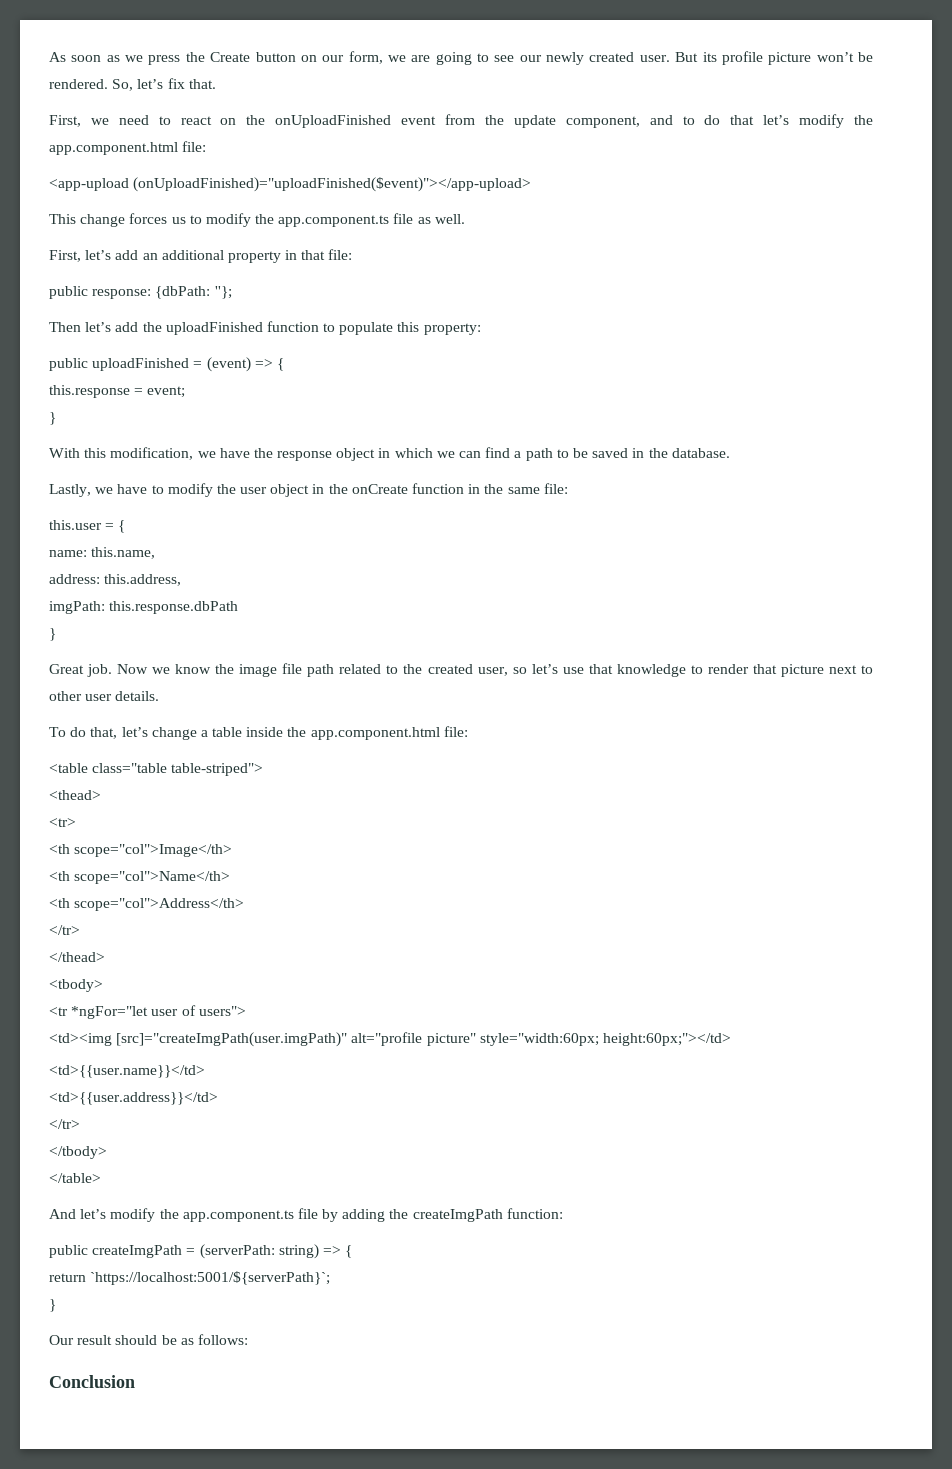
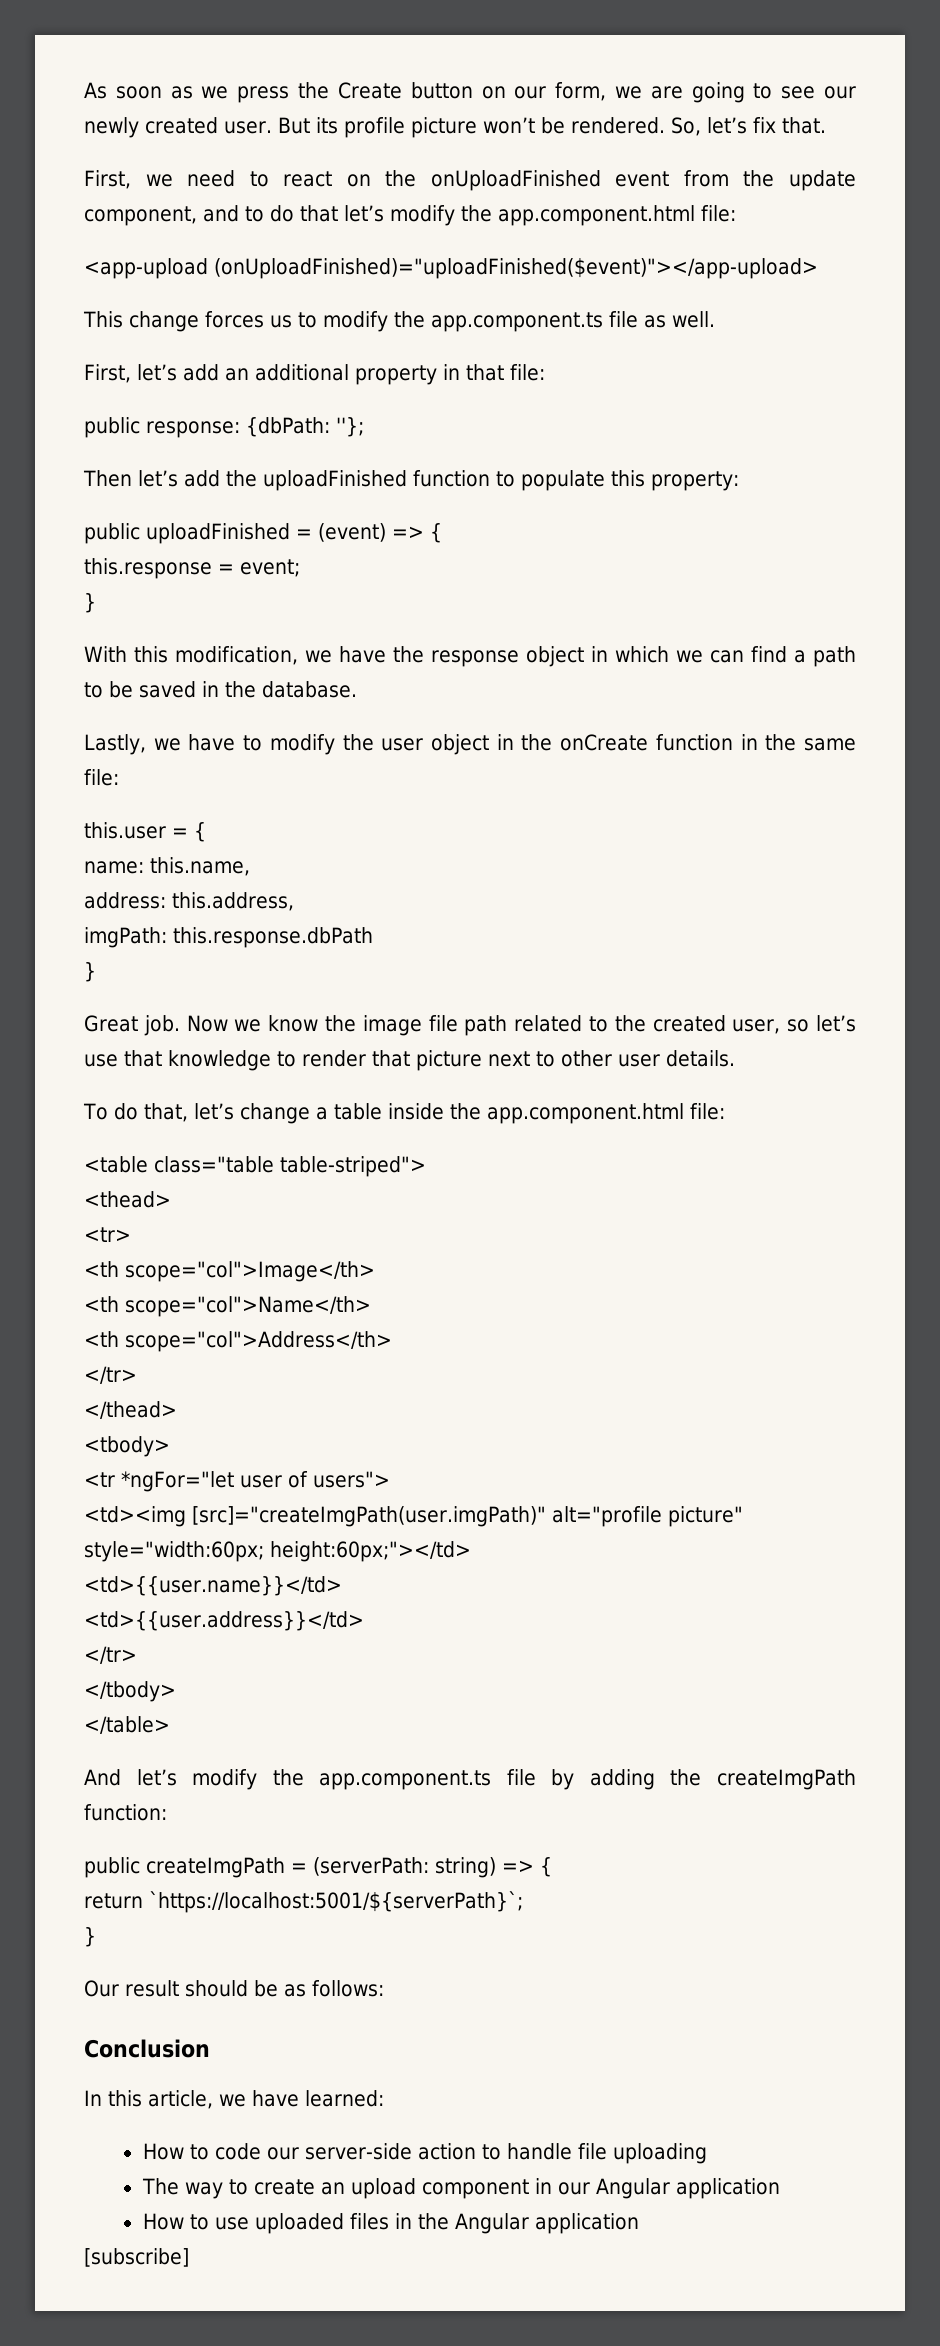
+ In this article, we have learned:
+ How to code our server-side action to handle file uploading
+ The way to create an upload component in our Angular application
+ How to use uploaded files in the Angular application
+ [subscribe]

